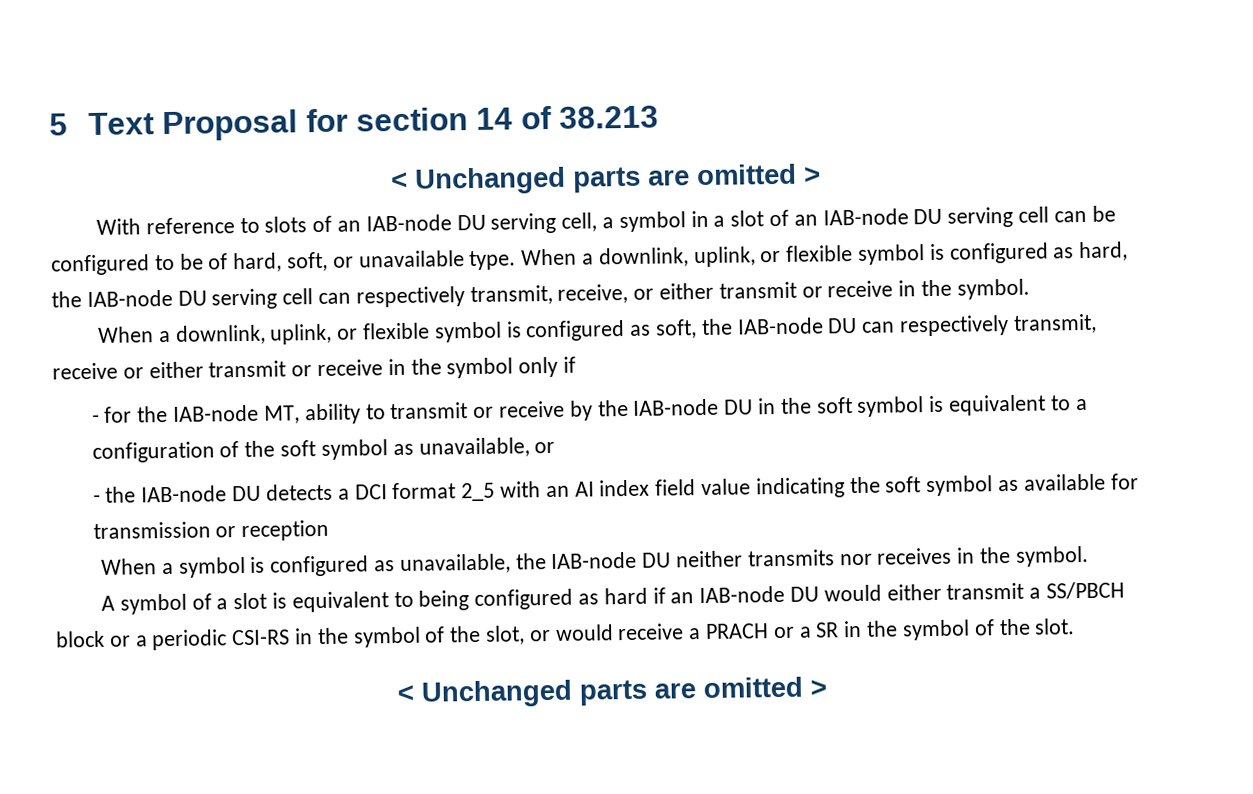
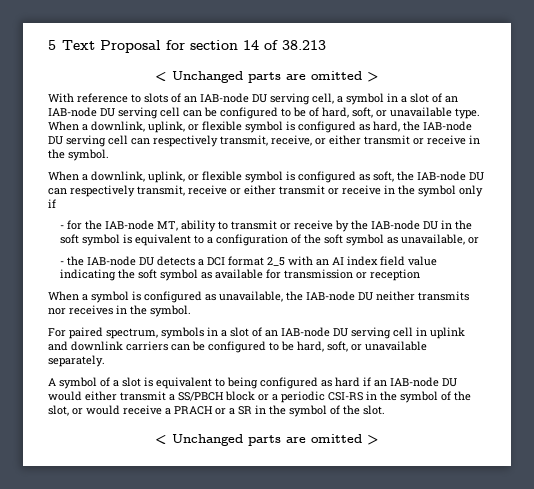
+ For paired spectrum, symbols in a slot of an IAB-node DU serving cell in uplink and downlink carriers can be configured to be hard, soft, or unavailable separately.

